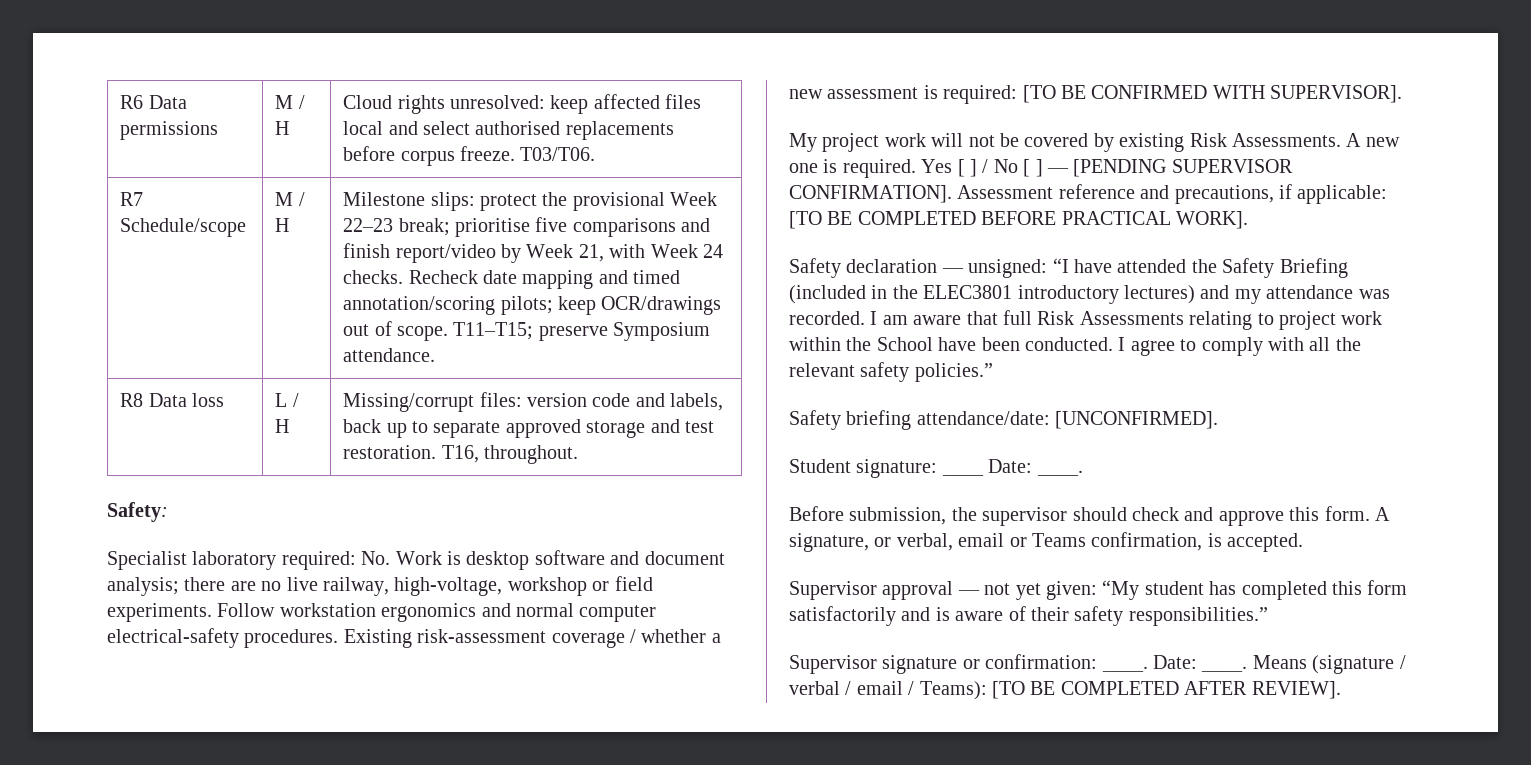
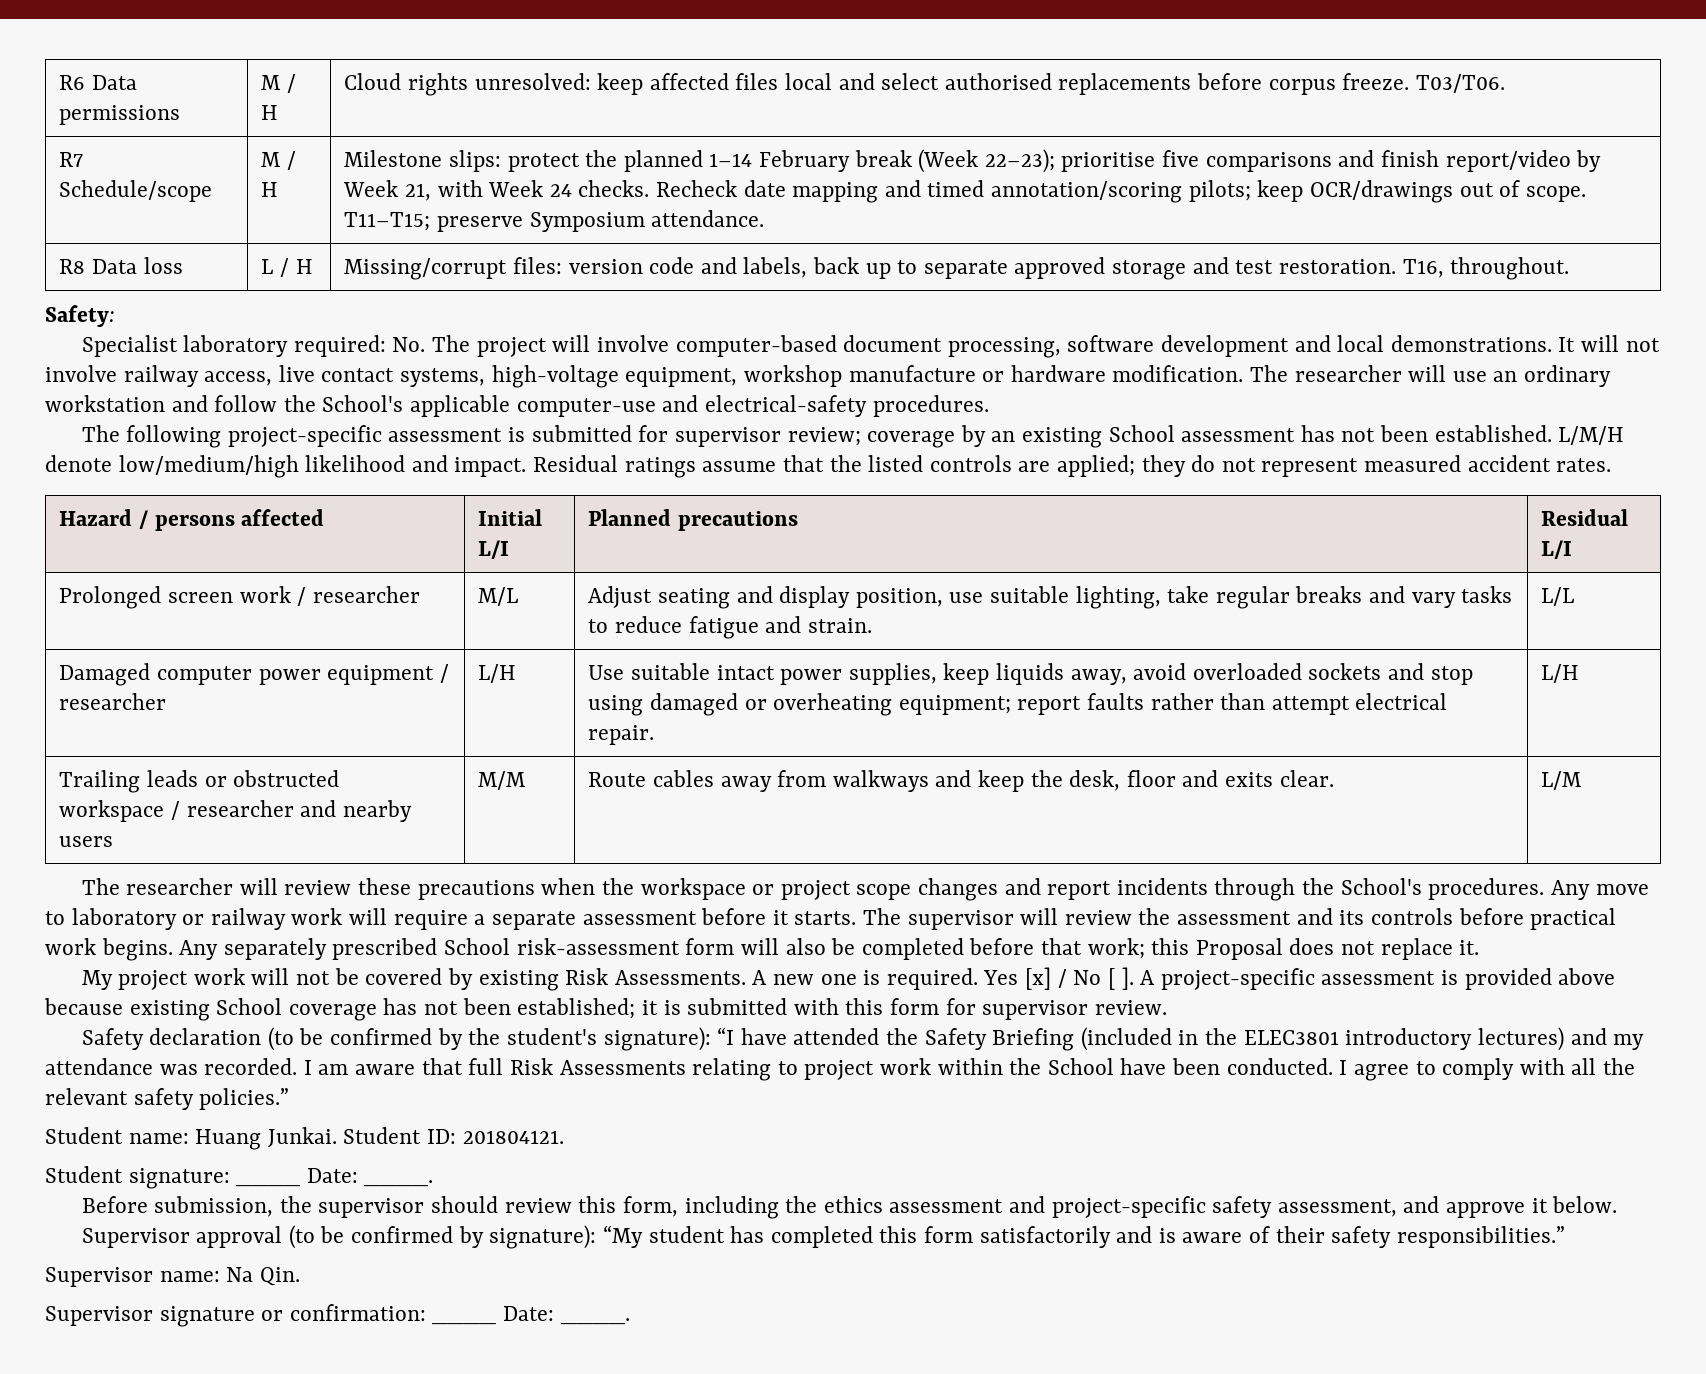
- Milestone slips: protect the provisional Week 22–23 break; prioritise five comparisons and finish report/video by Week 21, with Week 24 checks.
+ Milestone slips: protect the planned 1–14 February break (Week 22–23); prioritise five comparisons and finish report/video by Week 21, with Week 24 checks.
- Specialist laboratory required: No. Work is desktop software and document analysis; there are no live railway, high-voltage, workshop or field experiments. Follow workstation ergonomics and normal computer electrical-safety procedures. Existing risk-assessment coverage / whether a new assessment is required: [TO BE CONFIRMED WITH SUPERVISOR].
+ Specialist laboratory required: No. The project will involve computer-based document processing, software development and local demonstrations. It will not involve railway access, live contact systems, high-voltage equipment, workshop manufacture or hardware modification. The researcher will use an ordinary workstation and follow the School's applicable computer-use and electrical-safety procedures.
+ The following project-specific assessment is submitted for supervisor review; coverage by an existing School assessment has not been established. L/M/H denote low/medium/high likelihood and impact. Residual ratings assume that the listed controls are applied; they do not represent measured accident rates.
+ Hazard / persons affected | Initial L/I | Planned precautions | Residual L/I
+ Prolonged screen work / researcher | M/L | Adjust seating and display position, use suitable lighting, take regular breaks and vary tasks to reduce fatigue and strain. | L/L
+ Damaged computer power equipment / researcher | L/H | Use suitable intact power supplies, keep liquids away, avoid overloaded sockets and stop using damaged or overheating equipment; report faults rather than attempt electrical repair. | L/H
+ Trailing leads or obstructed workspace / researcher and nearby users | M/M | Route cables away from walkways and keep the desk, floor and exits clear. | L/M
+ The researcher will review these precautions when the workspace or project scope changes and report incidents through the School's procedures. Any move to laboratory or railway work will require a separate assessment before it starts. The supervisor will review the assessment and its controls before practical work begins. Any separately prescribed School risk-assessment form will also be completed before that work; this Proposal does not replace it.
- Yes [ ] / No [ ] — [PENDING SUPERVISOR CONFIRMATION]. Assessment reference and precautions, if applicable: [TO BE COMPLETED BEFORE PRACTICAL WORK].
- Safety declaration — unsigned: “I have attended the Safety Briefing (included in the ELEC3801 introductory lectures) and my attendance was recorded.
+ Yes [x] / No [ ]. A project-specific assessment is provided above because existing School coverage has not been established; it is submitted with this form for supervisor review.
+ Safety declaration (to be confirmed by the student's signature): “I have attended the Safety Briefing (included in the ELEC3801 introductory lectures) and my attendance was recorded.
- Safety briefing attendance/date: [UNCONFIRMED].
+ Student name: Huang Junkai. Student ID: 201804121.
- Before submission, the supervisor should check and approve this form. A signature, or verbal, email or Teams confirmation, is accepted.
- Supervisor approval — not yet given: “My student has completed this form satisfactorily and is aware of their safety responsibilities.”
+ Before submission, the supervisor should review this form, including the ethics assessment and project-specific safety assessment, and approve it below.
+ Supervisor approval (to be confirmed by signature): “My student has completed this form satisfactorily and is aware of their safety responsibilities.”
+ Supervisor name: Na Qin.
- Supervisor signature or confirmation: ____. Date: ____. Means (signature / verbal / email / Teams): [TO BE COMPLETED AFTER REVIEW].
+ Supervisor signature or confirmation: ____ Date: ____.

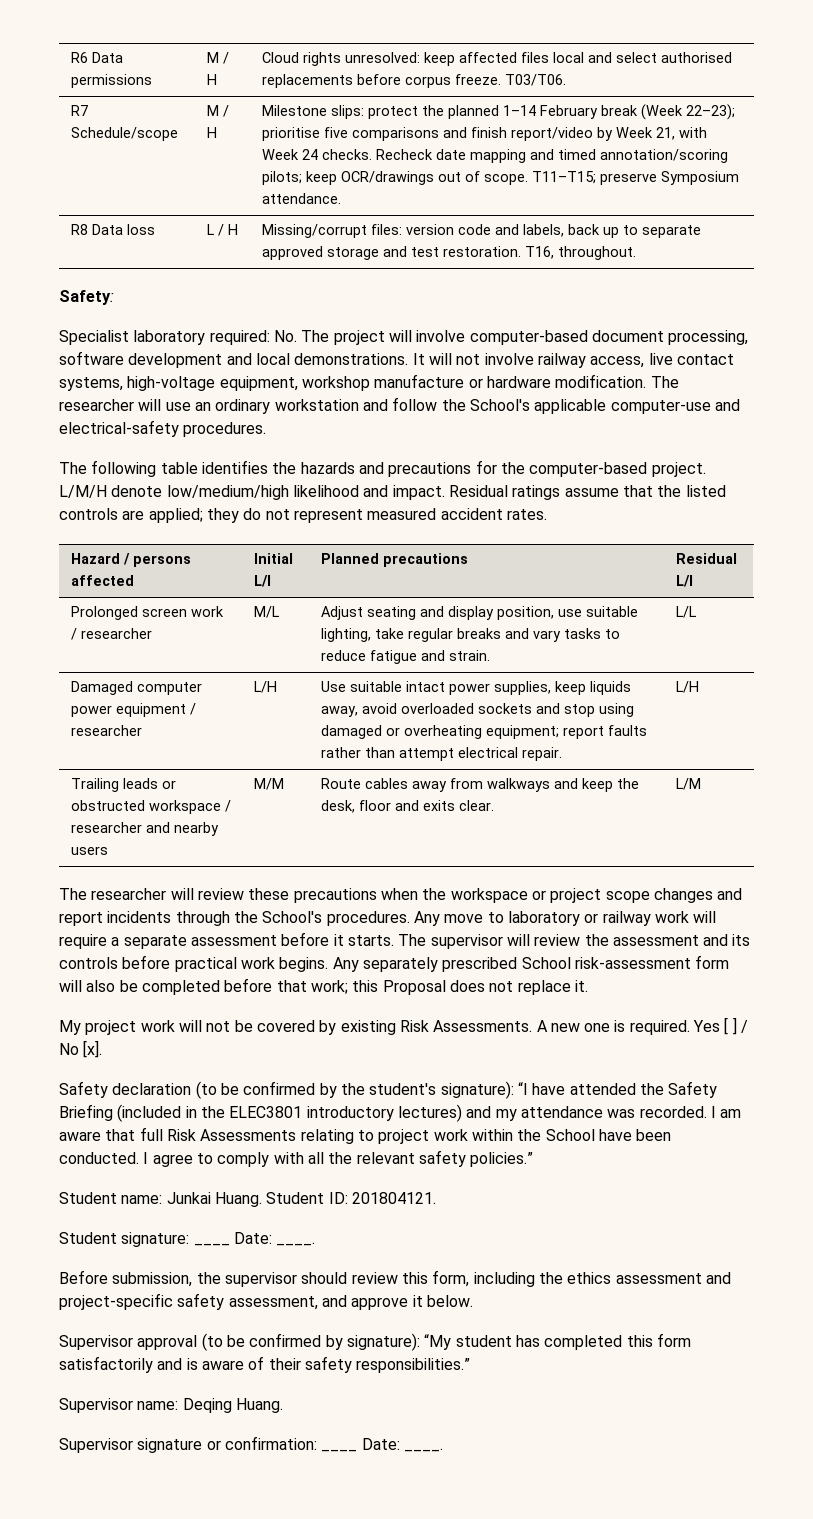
- The following project-specific assessment is submitted for supervisor review; coverage by an existing School assessment has not been established.
+ The following table identifies the hazards and precautions for the computer-based project.
- Yes [x] / No [ ]. A project-specific assessment is provided above because existing School coverage has not been established; it is submitted with this form for supervisor review.
+ Yes [ ] / No [x].
- Student name: Huang Junkai.
+ Student name: Junkai Huang.
- Supervisor name: Na Qin.
+ Supervisor name: Deqing Huang.

